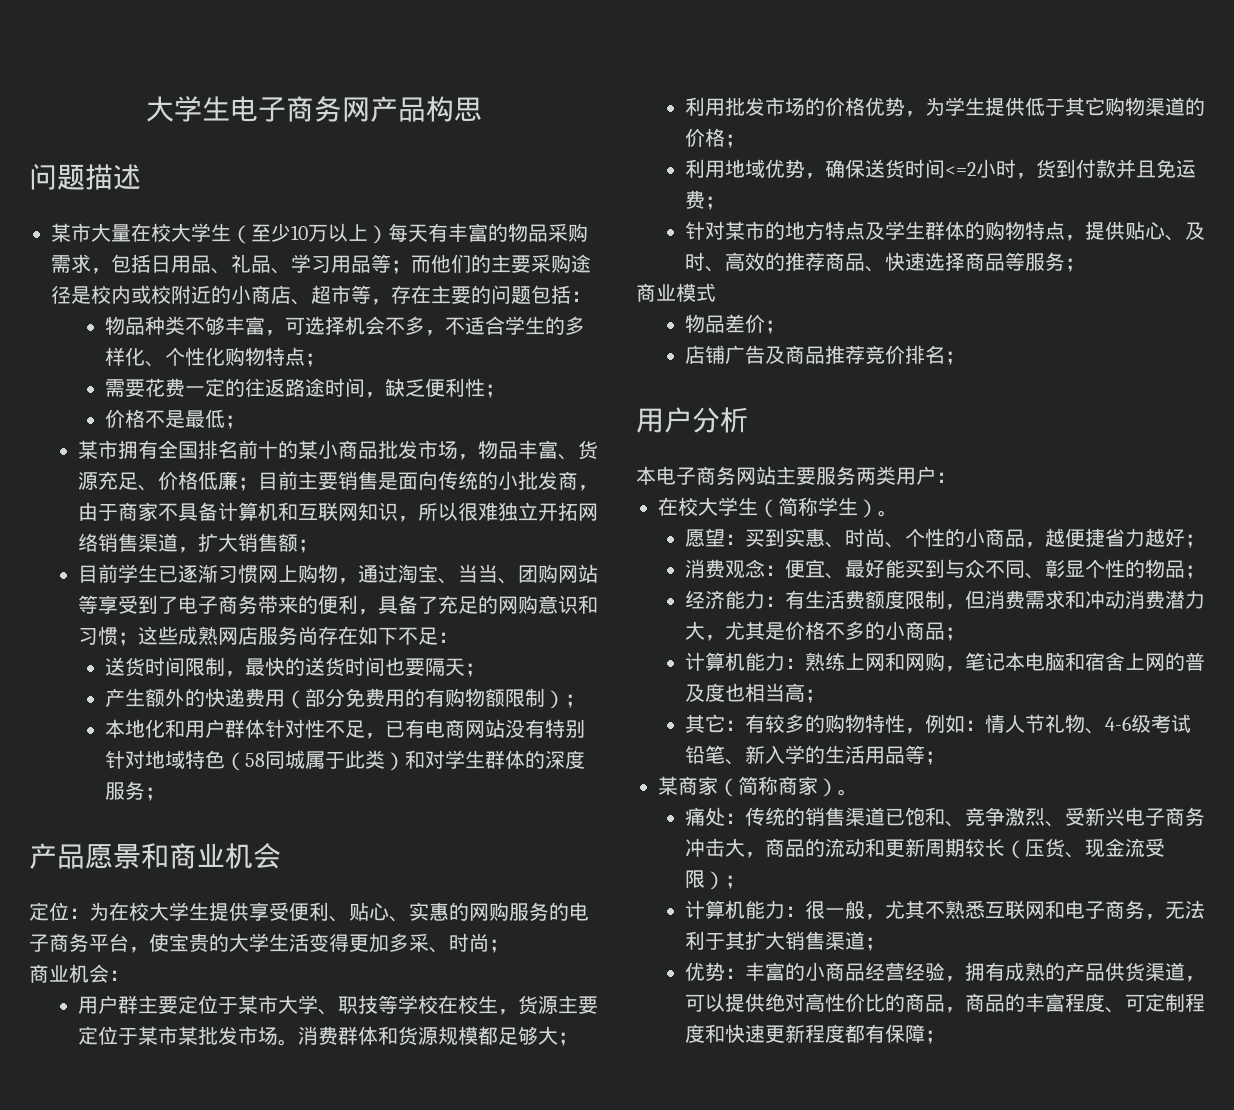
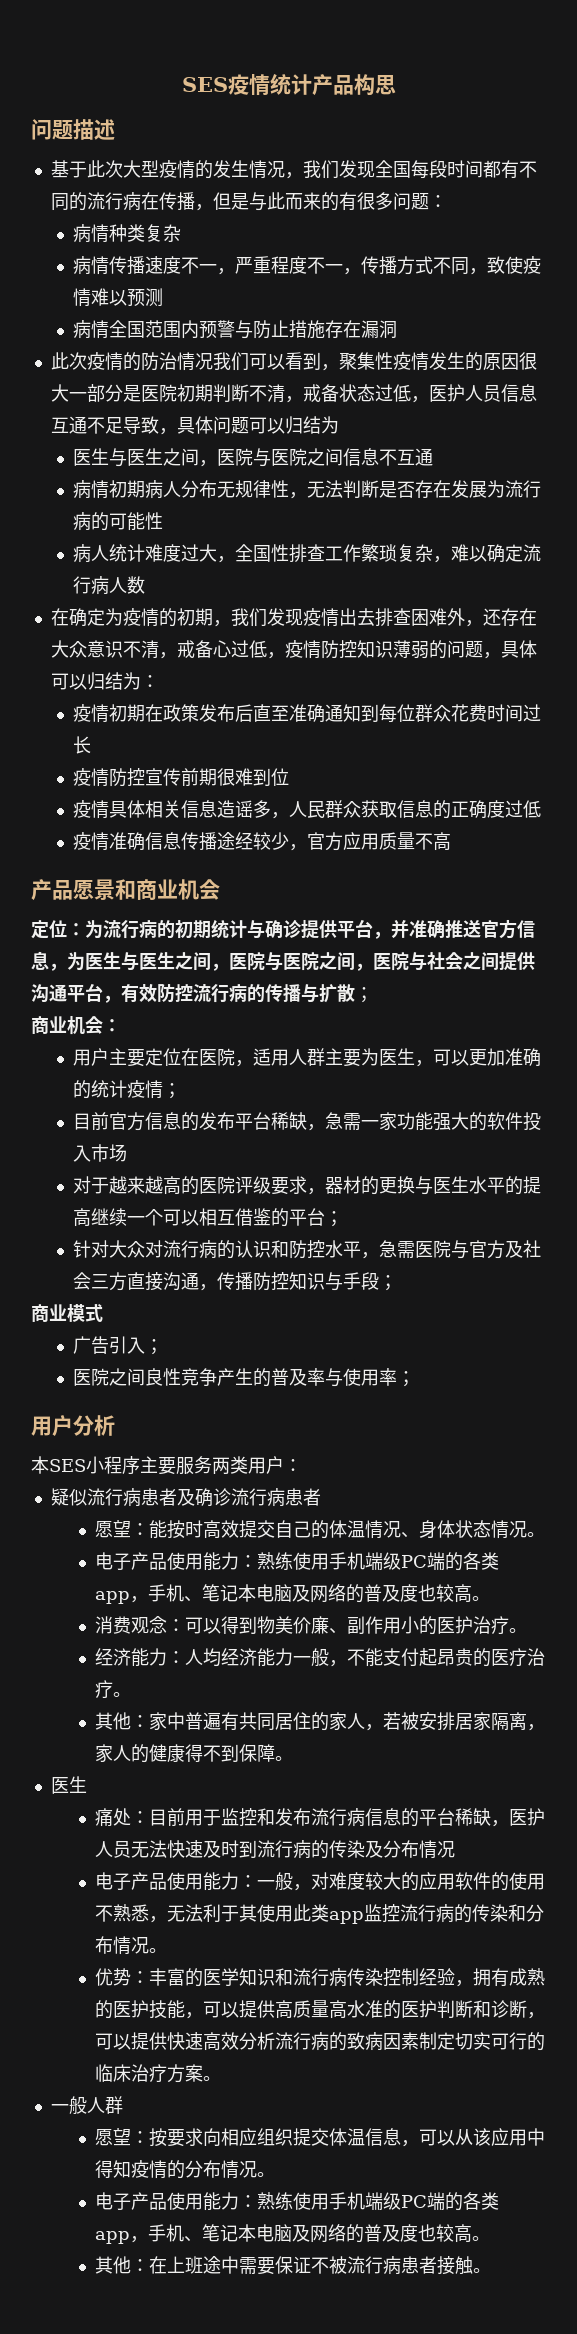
- 大学生电子商务网产品构思
+ SES疫情统计产品构思
- 某市大量在校大学生（至少10万以上）每天有丰富的物品采购需求，包括日用品、礼品、学习用品等；而他们的主要采购途径是校内或校附近的小商店、超市等，存在主要的问题包括：
- 物品种类不够丰富，可选择机会不多，不适合学生的多样化、个性化购物特点；
- 需要花费一定的往返路途时间，缺乏便利性；
- 价格不是最低；
- 某市拥有全国排名前十的某小商品批发市场，物品丰富、货源充足、价格低廉；目前主要销售是面向传统的小批发商，由于商家不具备计算机和互联网知识，所以很难独立开拓网络销售渠道，扩大销售额；
- 目前学生已逐渐习惯网上购物，通过淘宝、当当、团购网站等享受到了电子商务带来的便利，具备了充足的网购意识和习惯；这些成熟网店服务尚存在如下不足：
- 送货时间限制，最快的送货时间也要隔天；
- 产生额外的快递费用（部分免费用的有购物额限制）；
- 本地化和用户群体针对性不足，已有电商网站没有特别针对地域特色（58同城属于此类）和对学生群体的深度服务；
+ 基于此次大型疫情的发生情况，我们发现全国每段时间都有不同的流行病在传播，但是与此而来的有很多问题：
+ 病情种类复杂
+ 病情传播速度不一，严重程度不一，传播方式不同，致使疫情难以预测
+ 病情全国范围内预警与防止措施存在漏洞
+ 此次疫情的防治情况我们可以看到，聚集性疫情发生的原因很大一部分是医院初期判断不清，戒备状态过低，医护人员信息互通不足导致，具体问题可以归结为
+ 医生与医生之间，医院与医院之间信息不互通
+ 病情初期病人分布无规律性，无法判断是否存在发展为流行病的可能性
+ 病人统计难度过大，全国性排查工作繁琐复杂，难以确定流行病人数
+ 在确定为疫情的初期，我们发现疫情出去排查困难外，还存在大众意识不清，戒备心过低，疫情防控知识薄弱的问题，具体可以归结为：
+ 疫情初期在政策发布后直至准确通知到每位群众花费时间过长
+ 疫情防控宣传前期很难到位
+ 疫情具体相关信息造谣多，人民群众获取信息的正确度过低
+ 疫情准确信息传播途经较少，官方应用质量不高
- 定位：为在校大学生提供享受便利、贴心、实惠的网购服务的电子商务平台，使宝贵的大学生活变得更加多采、时尚；
+ 定位：为流行病的初期统计与确诊提供平台，并准确推送官方信息，为医生与医生之间，医院与医院之间，医院与社会之间提供沟通平台，有效防控流行病的传播与扩散；
- 用户群主要定位于某市大学、职技等学校在校生，货源主要定位于某市某批发市场。消费群体和货源规模都足够大；
- 利用批发市场的价格优势，为学生提供低于其它购物渠道的价格；
- 利用地域优势，确保送货时间<=2小时，货到付款并且免运费；
- 针对某市的地方特点及学生群体的购物特点，提供贴心、及时、高效的推荐商品、快速选择商品等服务；
+ 用户主要定位在医院，适用人群主要为医生，可以更加准确的统计疫情；
+ 目前官方信息的发布平台稀缺，急需一家功能强大的软件投入市场
+ 对于越来越高的医院评级要求，器材的更换与医生水平的提高继续一个可以相互借鉴的平台；
+ 针对大众对流行病的认识和防控水平，急需医院与官方及社会三方直接沟通，传播防控知识与手段；
- 物品差价；
- 店铺广告及商品推荐竞价排名；
+ 广告引入；
+ 医院之间良性竞争产生的普及率与使用率；
- 本电子商务网站主要服务两类用户：
+ 本SES小程序主要服务两类用户：
- 在校大学生（简称学生）。
- 愿望：买到实惠、时尚、个性的小商品，越便捷省力越好；
- 消费观念：便宜、最好能买到与众不同、彰显个性的物品；
- 经济能力：有生活费额度限制，但消费需求和冲动消费潜力大，尤其是价格不多的小商品；
- 计算机能力：熟练上网和网购，笔记本电脑和宿舍上网的普及度也相当高；
- 其它：有较多的购物特性，例如：情人节礼物、4-6级考试铅笔、新入学的生活用品等；
- 某商家（简称商家）。
- 痛处：传统的销售渠道已饱和、竞争激烈、受新兴电子商务冲击大，商品的流动和更新周期较长（压货、现金流受限）；
- 计算机能力：很一般，尤其不熟悉互联网和电子商务，无法利于其扩大销售渠道；
- 优势：丰富的小商品经营经验，拥有成熟的产品供货渠道，可以提供绝对高性价比的商品，商品的丰富程度、可定制程度和快速更新程度都有保障；
+ 疑似流行病患者及确诊流行病患者
+ 愿望：能按时高效提交自己的体温情况、身体状态情况。
+ 电子产品使用能力：熟练使用手机端级PC端的各类app，手机、笔记本电脑及网络的普及度也较高。
+ 消费观念：可以得到物美价廉、副作用小的医护治疗。
+ 经济能力：人均经济能力一般，不能支付起昂贵的医疗治疗。
+ 其他：家中普遍有共同居住的家人，若被安排居家隔离，家人的健康得不到保障。
+ 医生
+ 痛处：目前用于监控和发布流行病信息的平台稀缺，医护人员无法快速及时到流行病的传染及分布情况
+ 电子产品使用能力：一般，对难度较大的应用软件的使用不熟悉，无法利于其使用此类app监控流行病的传染和分布情况。
+ 优势：丰富的医学知识和流行病传染控制经验，拥有成熟的医护技能，可以提供高质量高水准的医护判断和诊断，可以提供快速高效分析流行病的致病因素制定切实可行的临床治疗方案。
+ 一般人群
+ 愿望：按要求向相应组织提交体温信息，可以从该应用中得知疫情的分布情况。
+ 电子产品使用能力：熟练使用手机端级PC端的各类app，手机、笔记本电脑及网络的普及度也较高。
+ 其他：在上班途中需要保证不被流行病患者接触。

